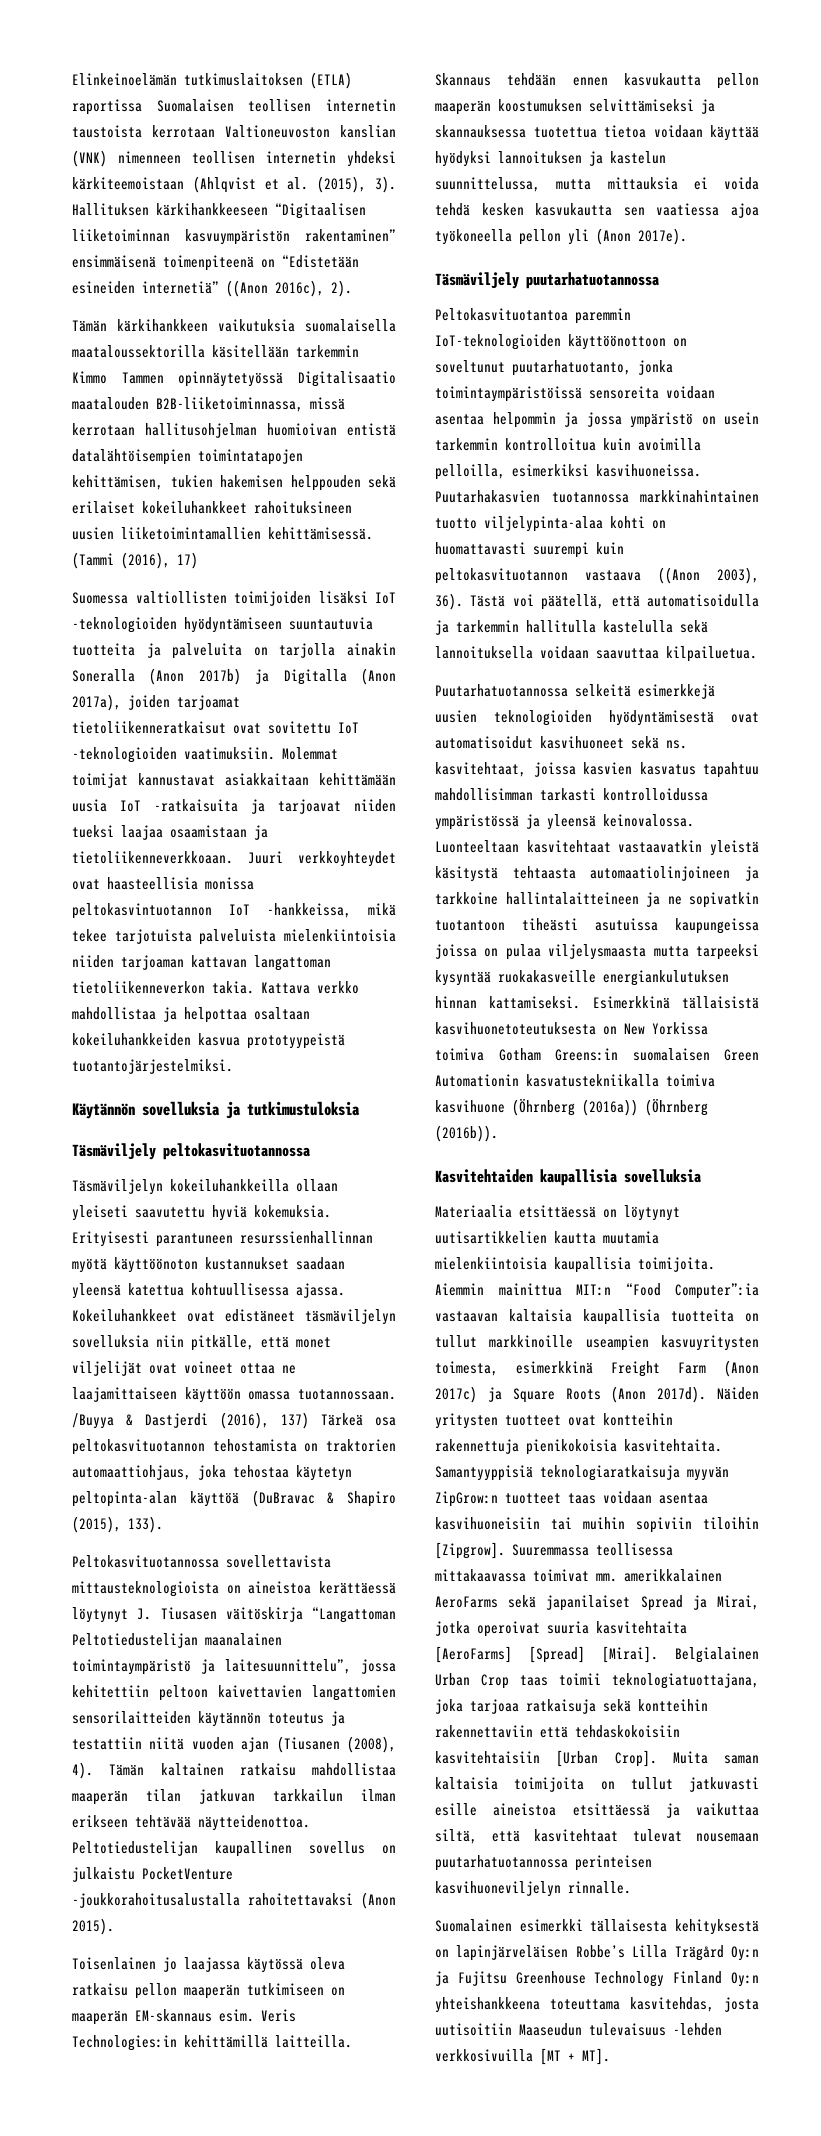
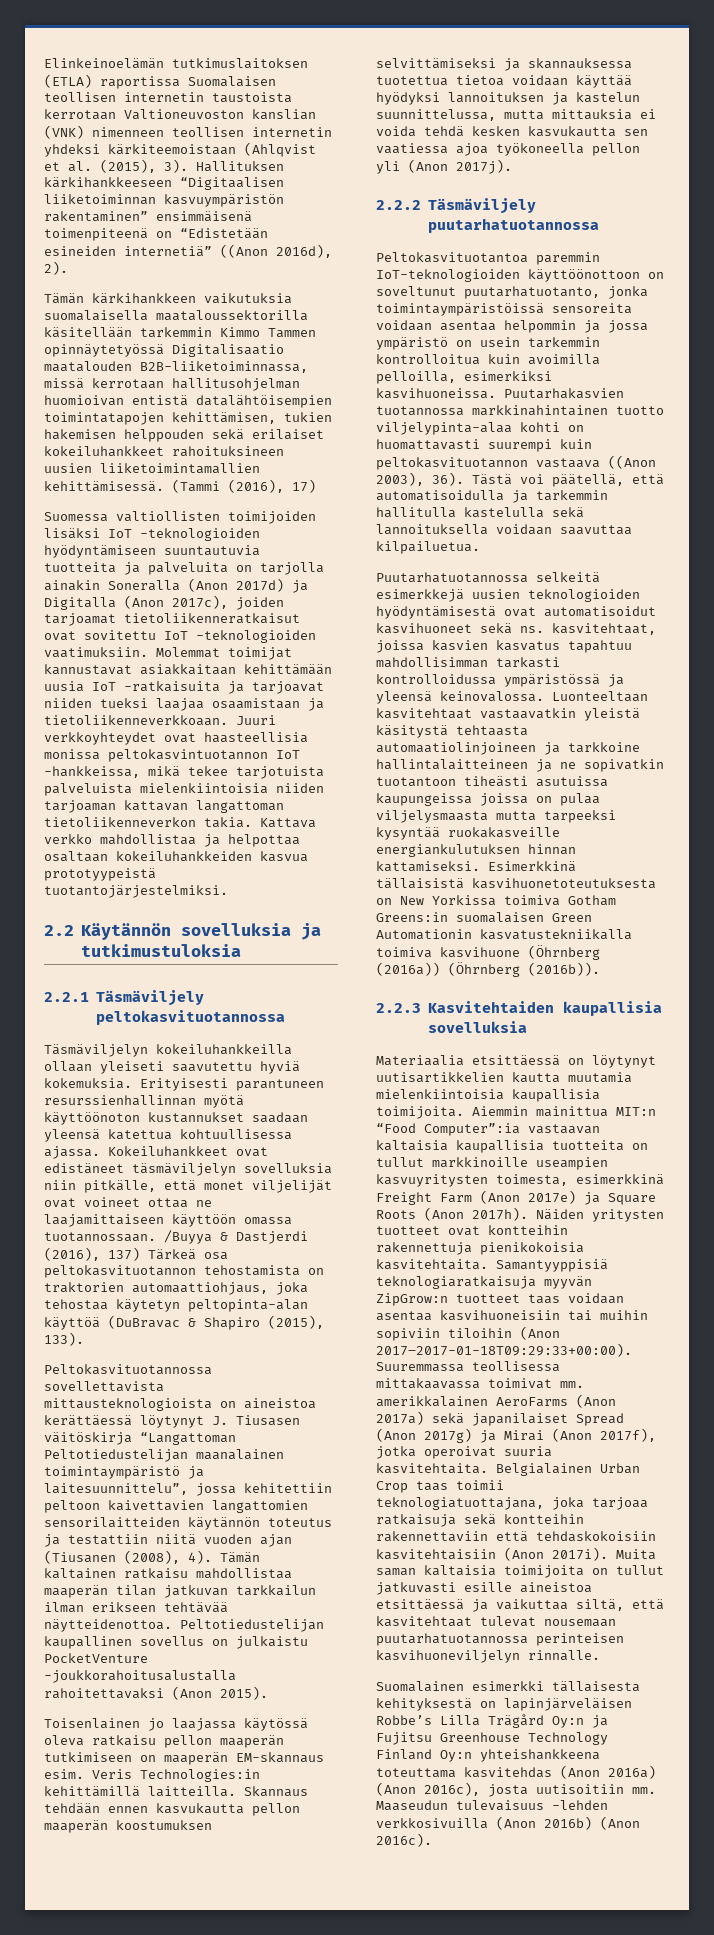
- Hallituksen kärkihankkeeseen “Digitaalisen liiketoiminnan kasvuympäristön rakentaminen” ensimmäisenä toimenpiteenä on “Edistetään esineiden internetiä” ((Anon 2016c), 2).
+ Hallituksen kärkihankkeeseen “Digitaalisen liiketoiminnan kasvuympäristön rakentaminen” ensimmäisenä toimenpiteenä on “Edistetään esineiden internetiä” ((Anon 2016d), 2).
- Suomessa valtiollisten toimijoiden lisäksi IoT -teknologioiden hyödyntämiseen suuntautuvia tuotteita ja palveluita on tarjolla ainakin Soneralla (Anon 2017b) ja Digitalla (Anon 2017a), joiden tarjoamat tietoliikenneratkaisut ovat sovitettu IoT -teknologioiden vaatimuksiin.
+ Suomessa valtiollisten toimijoiden lisäksi IoT -teknologioiden hyödyntämiseen suuntautuvia tuotteita ja palveluita on tarjolla ainakin Soneralla (Anon 2017d) ja Digitalla (Anon 2017c), joiden tarjoamat tietoliikenneratkaisut ovat sovitettu IoT -teknologioiden vaatimuksiin.
- Käytännön sovelluksia ja tutkimustuloksia
+ 2.2 Käytännön sovelluksia ja tutkimustuloksia
- Täsmäviljely peltokasvituotannossa
+ 2.2.1 Täsmäviljely peltokasvituotannossa
- Skannaus tehdään ennen kasvukautta pellon maaperän koostumuksen selvittämiseksi ja skannauksessa tuotettua tietoa voidaan käyttää hyödyksi lannoituksen ja kastelun suunnittelussa, mutta mittauksia ei voida tehdä kesken kasvukautta sen vaatiessa ajoa työkoneella pellon yli (Anon 2017e).
- Täsmäviljely puutarhatuotannossa
+ Skannaus tehdään ennen kasvukautta pellon maaperän koostumuksen selvittämiseksi ja skannauksessa tuotettua tietoa voidaan käyttää hyödyksi lannoituksen ja kastelun suunnittelussa, mutta mittauksia ei voida tehdä kesken kasvukautta sen vaatiessa ajoa työkoneella pellon yli (Anon 2017j).
+ 2.2.2 Täsmäviljely puutarhatuotannossa
- Kasvitehtaiden kaupallisia sovelluksia
+ 2.2.3 Kasvitehtaiden kaupallisia sovelluksia
- Aiemmin mainittua MIT:n “Food Computer”:ia vastaavan kaltaisia kaupallisia tuotteita on tullut markkinoille useampien kasvuyritysten toimesta, esimerkkinä Freight Farm (Anon 2017c) ja Square Roots (Anon 2017d).
+ Aiemmin mainittua MIT:n “Food Computer”:ia vastaavan kaltaisia kaupallisia tuotteita on tullut markkinoille useampien kasvuyritysten toimesta, esimerkkinä Freight Farm (Anon 2017e) ja Square Roots (Anon 2017h).
- Samantyyppisiä teknologiaratkaisuja myyvän ZipGrow:n tuotteet taas voidaan asentaa kasvihuoneisiin tai muihin sopiviin tiloihin [Zipgrow].
+ Samantyyppisiä teknologiaratkaisuja myyvän ZipGrow:n tuotteet taas voidaan asentaa kasvihuoneisiin tai muihin sopiviin tiloihin (Anon 2017–2017-01-18T09:29:33+00:00).
- Suuremmassa teollisessa mittakaavassa toimivat mm. amerikkalainen AeroFarms sekä japanilaiset Spread ja Mirai, jotka operoivat suuria kasvitehtaita [AeroFarms] [Spread] [Mirai].
+ Suuremmassa teollisessa mittakaavassa toimivat mm. amerikkalainen AeroFarms (Anon 2017a) sekä japanilaiset Spread (Anon 2017g) ja Mirai (Anon 2017f), jotka operoivat suuria kasvitehtaita.
- Belgialainen Urban Crop taas toimii teknologiatuottajana, joka tarjoaa ratkaisuja sekä kontteihin rakennettaviin että tehdaskokoisiin kasvitehtaisiin [Urban Crop].
+ Belgialainen Urban Crop taas toimii teknologiatuottajana, joka tarjoaa ratkaisuja sekä kontteihin rakennettaviin että tehdaskokoisiin kasvitehtaisiin (Anon 2017i).
- Suomalainen esimerkki tällaisesta kehityksestä on lapinjärveläisen Robbe’s Lilla Trägård Oy:n ja Fujitsu Greenhouse Technology Finland Oy:n yhteishankkeena toteuttama kasvitehdas, josta uutisoitiin Maaseudun tulevaisuus -lehden verkkosivuilla [MT + MT].
+ Suomalainen esimerkki tällaisesta kehityksestä on lapinjärveläisen Robbe’s Lilla Trägård Oy:n ja Fujitsu Greenhouse Technology Finland Oy:n yhteishankkeena toteuttama kasvitehdas (Anon 2016a) (Anon 2016c), josta uutisoitiin mm. Maaseudun tulevaisuus -lehden verkkosivuilla (Anon 2016b) (Anon 2016c).

